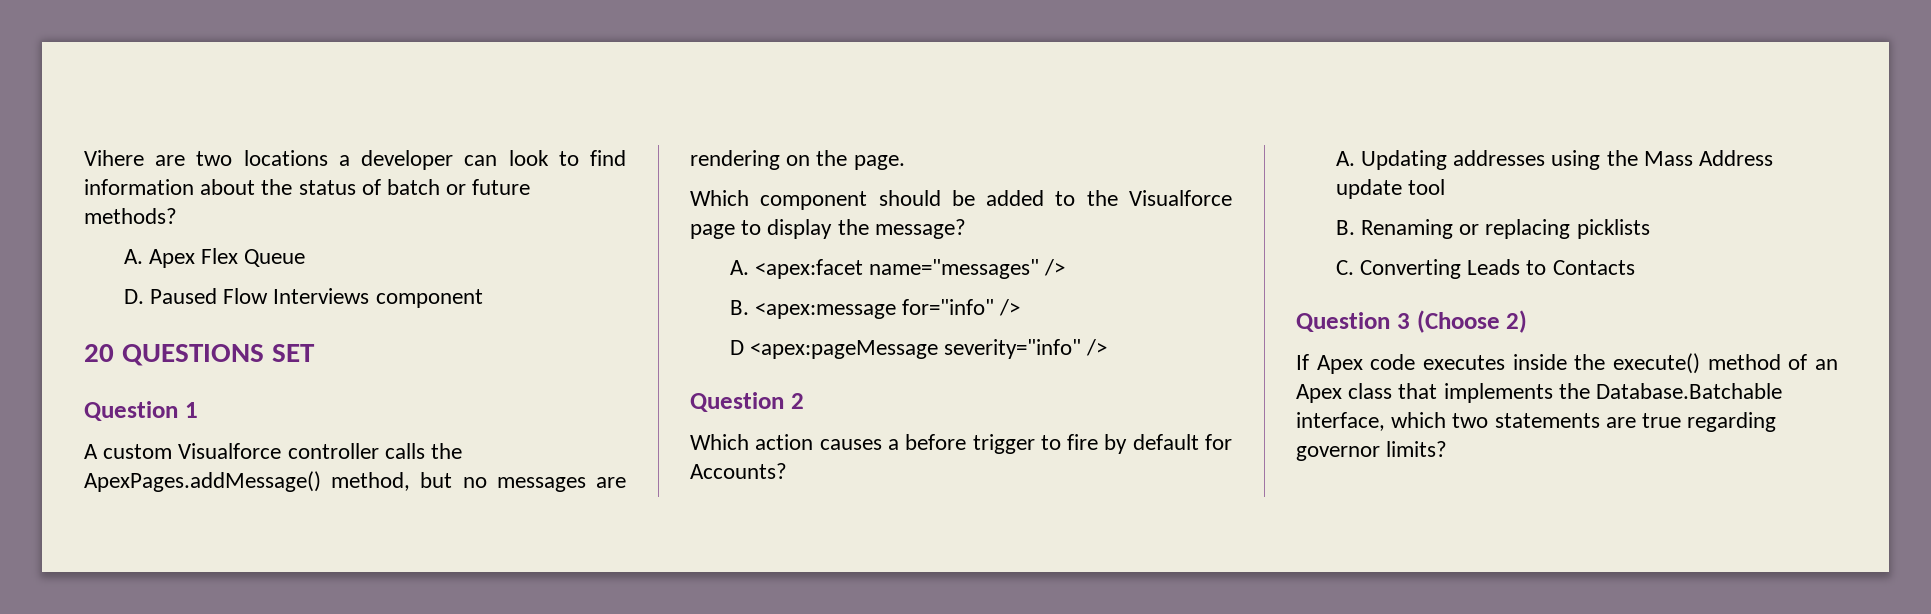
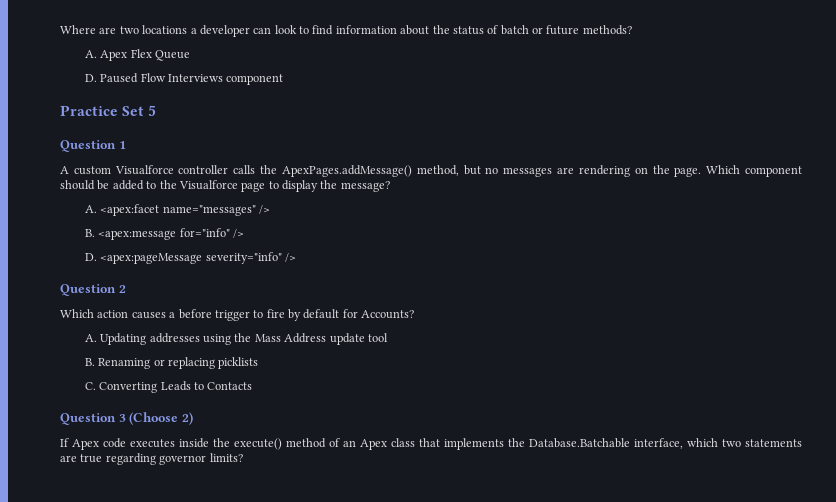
- Vihere are two locations a developer can look to find information about the status of batch or future methods?
+ Where are two locations a developer can look to find information about the status of batch or future methods?
- 20 QUESTIONS SET
+ Practice Set 5
- A custom Visualforce controller calls the ApexPages.addMessage() method, but no messages are rendering on the page.
- Which component should be added to the Visualforce page to display the message?
+ A custom Visualforce controller calls the ApexPages.addMessage() method, but no messages are rendering on the page. Which component should be added to the Visualforce page to display the message?
- D <apex:pageMessage severity="info" />
+ D. <apex:pageMessage severity="info" />

